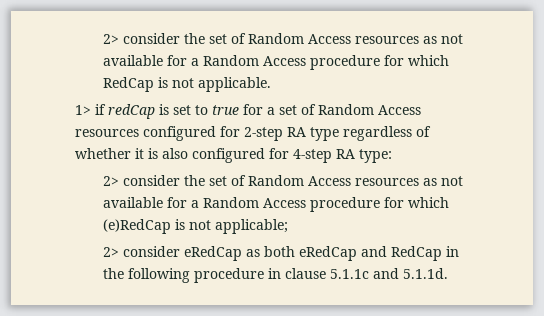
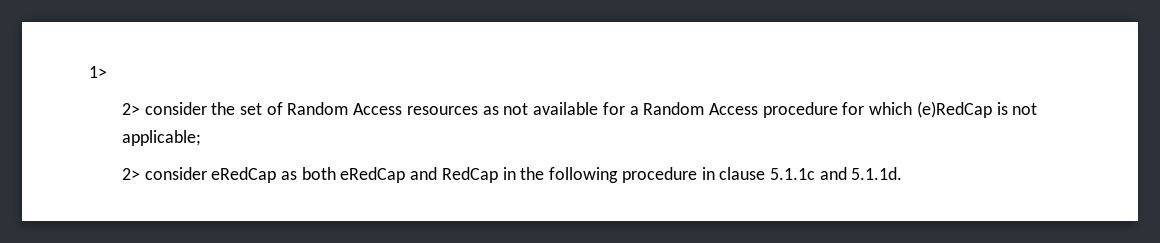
- 2> consider the set of Random Access resources as not available for a Random Access procedure for which RedCap is not applicable.
- 1> if redCap is set to true for a set of Random Access resources configured for 2-step RA type regardless of whether it is also configured for 4-step RA type:
+ 1>

